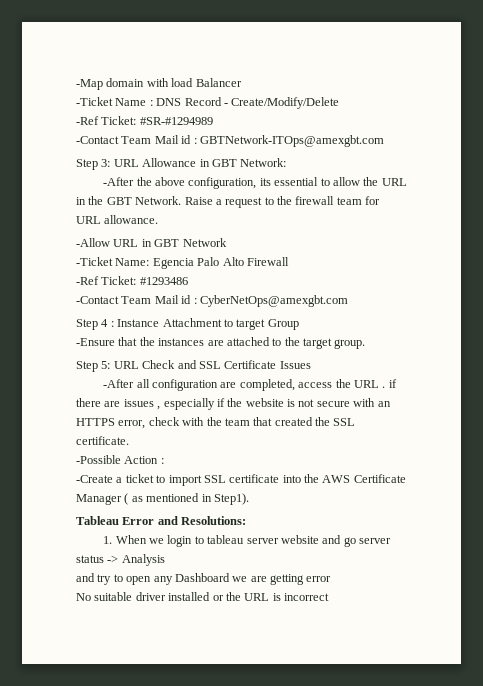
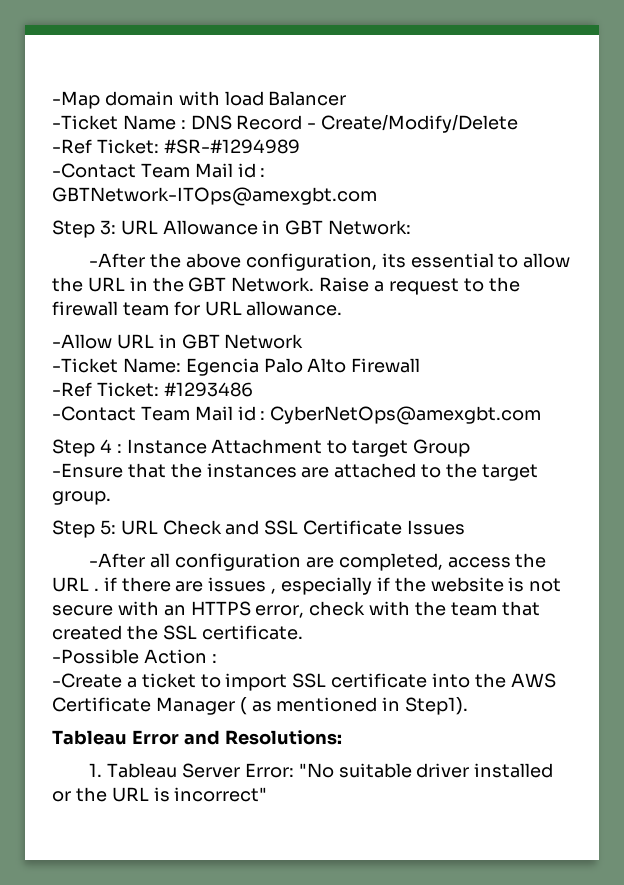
- 1. When we login to tableau server website and go server status -> Analysis
- and try to open any Dashboard we are getting error
- No suitable driver installed or the URL is incorrect
+ 1. Tableau Server Error: "No suitable driver installed or the URL is incorrect"

